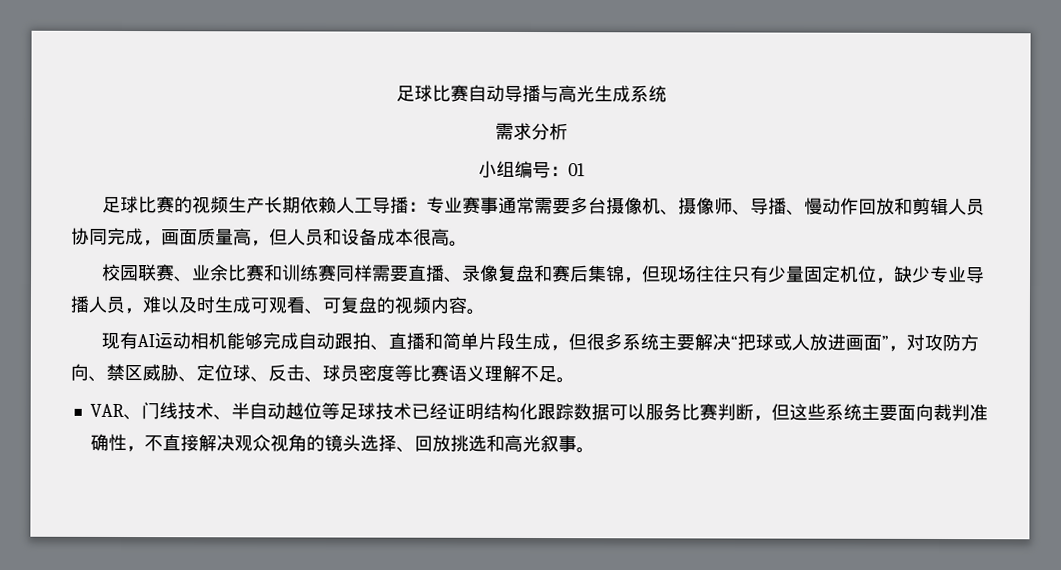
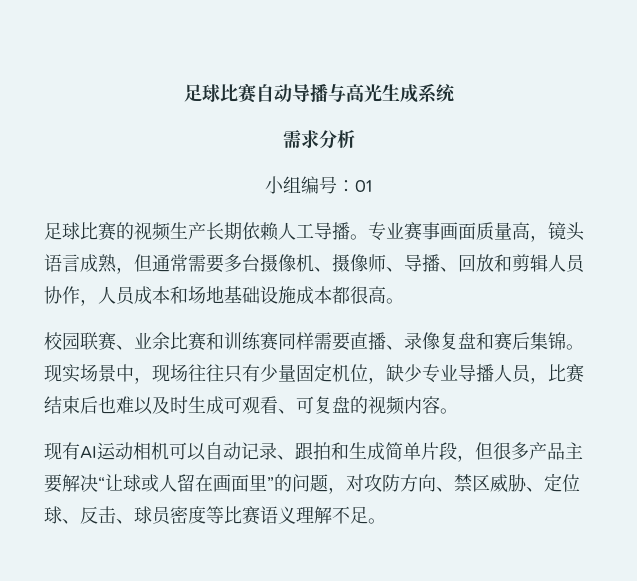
- 足球比赛的视频生产长期依赖人工导播：专业赛事通常需要多台摄像机、摄像师、导播、慢动作回放和剪辑人员协同完成，画面质量高，但人员和设备成本很高。
+ 足球比赛的视频生产长期依赖人工导播。专业赛事画面质量高，镜头语言成熟，但通常需要多台摄像机、摄像师、导播、回放和剪辑人员协作，人员成本和场地基础设施成本都很高。
- 校园联赛、业余比赛和训练赛同样需要直播、录像复盘和赛后集锦，但现场往往只有少量固定机位，缺少专业导播人员，难以及时生成可观看、可复盘的视频内容。
+ 校园联赛、业余比赛和训练赛同样需要直播、录像复盘和赛后集锦。现实场景中，现场往往只有少量固定机位，缺少专业导播人员，比赛结束后也难以及时生成可观看、可复盘的视频内容。
- 现有AI运动相机能够完成自动跟拍、直播和简单片段生成，但很多系统主要解决“把球或人放进画面”，对攻防方向、禁区威胁、定位球、反击、球员密度等比赛语义理解不足。
+ 现有AI运动相机可以自动记录、跟拍和生成简单片段，但很多产品主要解决“让球或人留在画面里”的问题，对攻防方向、禁区威胁、定位球、反击、球员密度等比赛语义理解不足。
- VAR、门线技术、半自动越位等足球技术已经证明结构化跟踪数据可以服务比赛判断，但这些系统主要面向裁判准确性，不直接解决观众视角的镜头选择、回放挑选和高光叙事。

